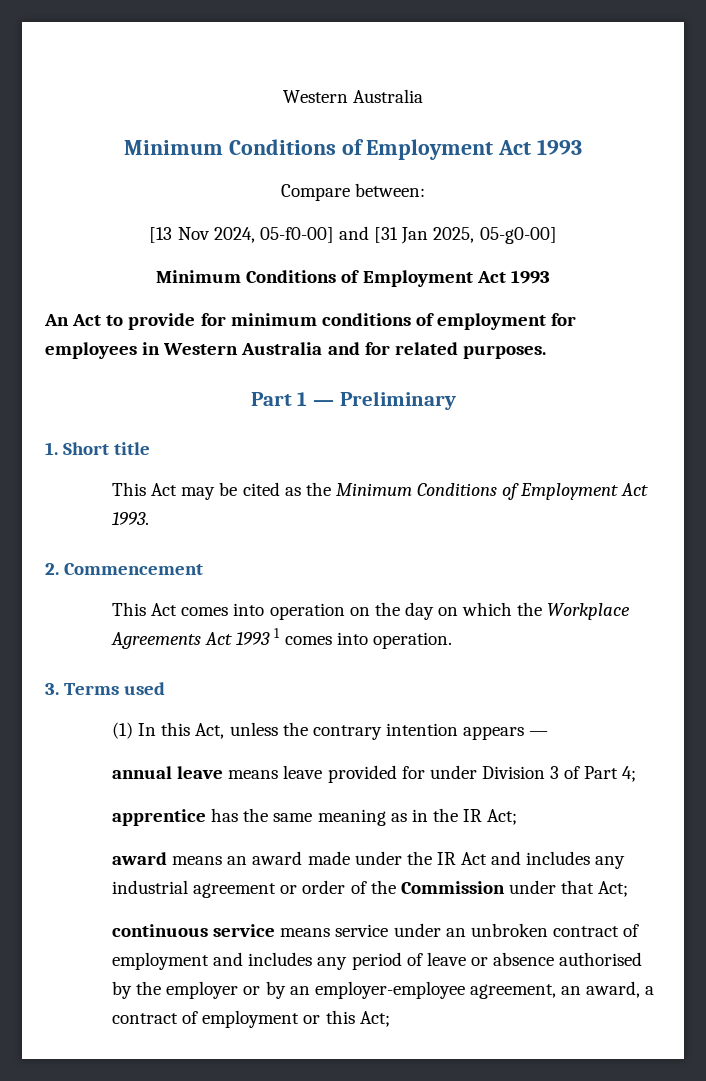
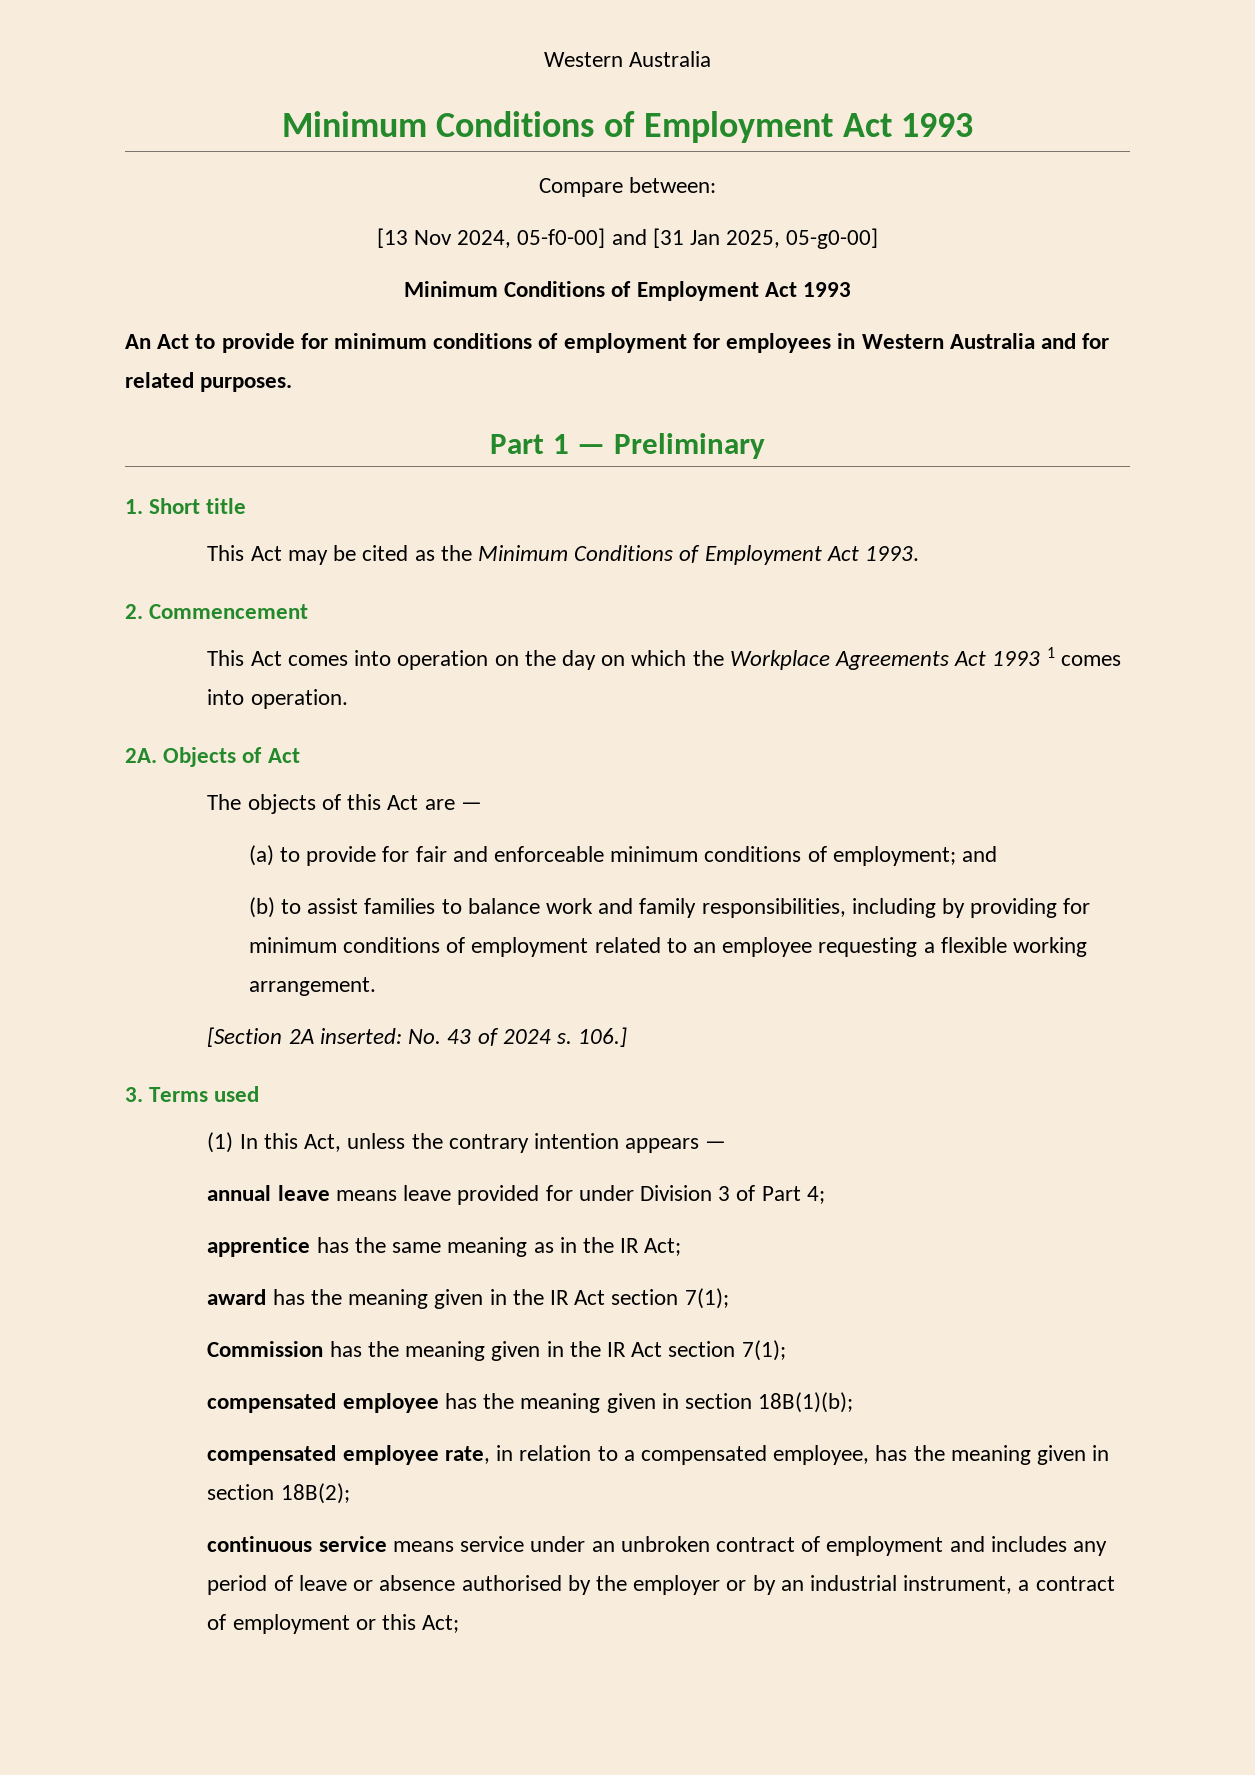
+ 2A. Objects of Act
+ The objects of this Act are —
+ (a) to provide for fair and enforceable minimum conditions of employment; and
+ (b) to assist families to balance work and family responsibilities, including by providing for minimum conditions of employment related to an employee requesting a flexible working arrangement.
+ [Section 2A inserted: No. 43 of 2024 s. 106.]
- award means an award made under the IR Act and includes any industrial agreement or order of the Commission under that Act;
+ award has the meaning given in the IR Act section 7(1);
+ Commission has the meaning given in the IR Act section 7(1);
+ compensated employee has the meaning given in section 18B(1)(b);
+ compensated employee rate, in relation to a compensated employee, has the meaning given in section 18B(2);
- continuous service means service under an unbroken contract of employment and includes any period of leave or absence authorised by the employer or by an employer-employee agreement, an award, a contract of employment or this Act;
+ continuous service means service under an unbroken contract of employment and includes any period of leave or absence authorised by the employer or by an industrial instrument, a contract of employment or this Act;

